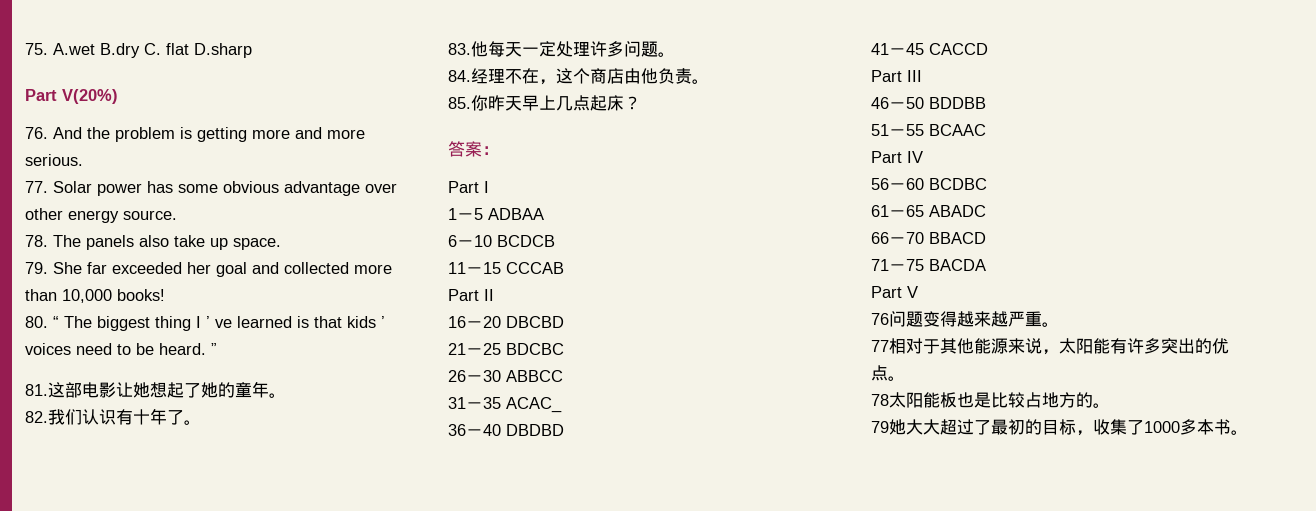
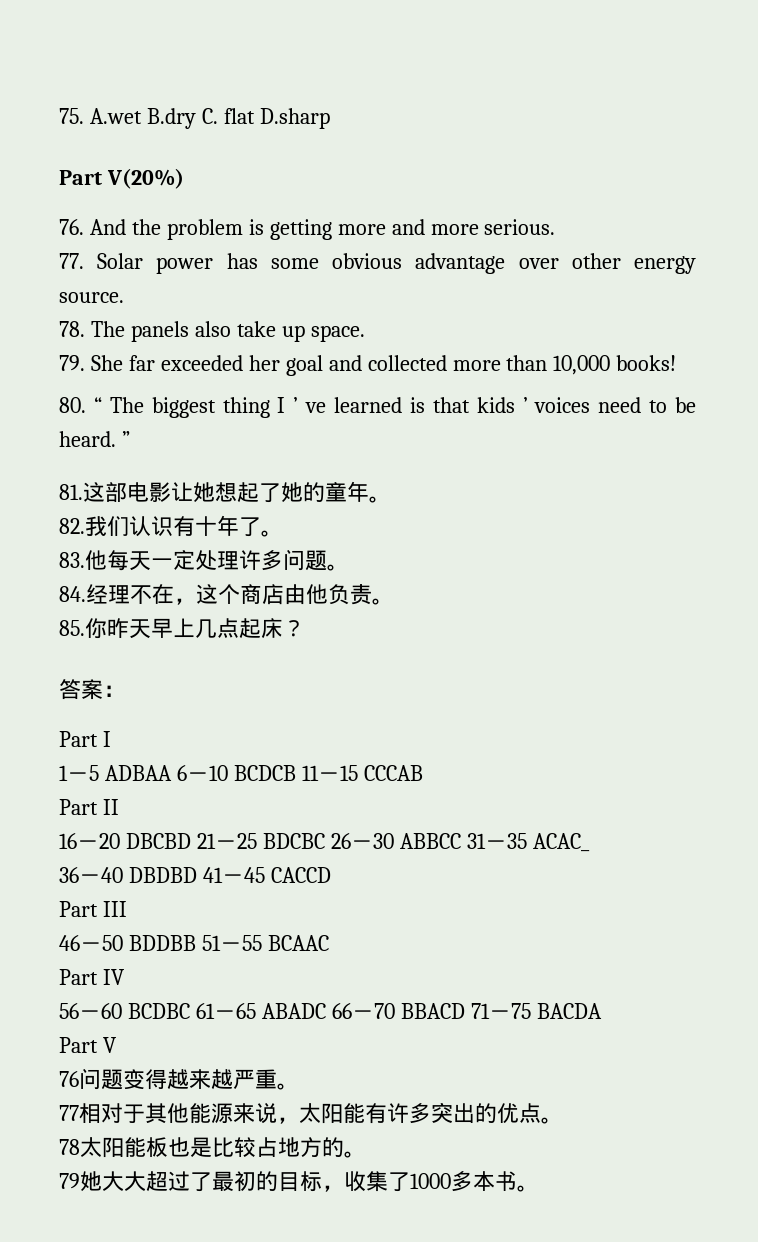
- 1－5 ADBAA
- 6－10 BCDCB
- 11－15 CCCAB
+ 1－5 ADBAA 6－10 BCDCB 11－15 CCCAB
- 16－20 DBCBD
- 21－25 BDCBC
- 26－30 ABBCC
- 31－35 ACAC_
+ 16－20 DBCBD 21－25 BDCBC 26－30 ABBCC 31－35 ACAC_
- 36－40 DBDBD
- 41－45 CACCD
+ 36－40 DBDBD 41－45 CACCD
- 46－50 BDDBB
- 51－55 BCAAC
+ 46－50 BDDBB 51－55 BCAAC
- 56－60 BCDBC
- 61－65 ABADC
- 66－70 BBACD
- 71－75 BACDA
+ 56－60 BCDBC 61－65 ABADC 66－70 BBACD 71－75 BACDA

